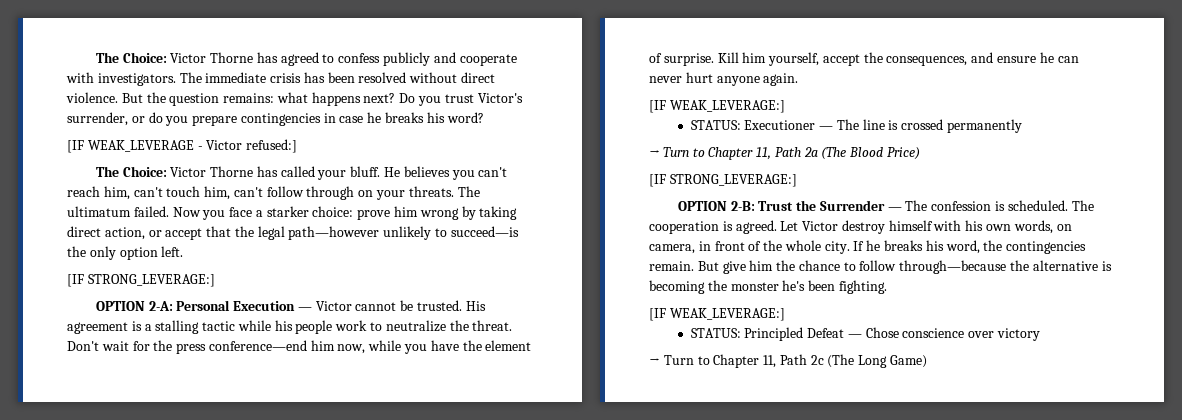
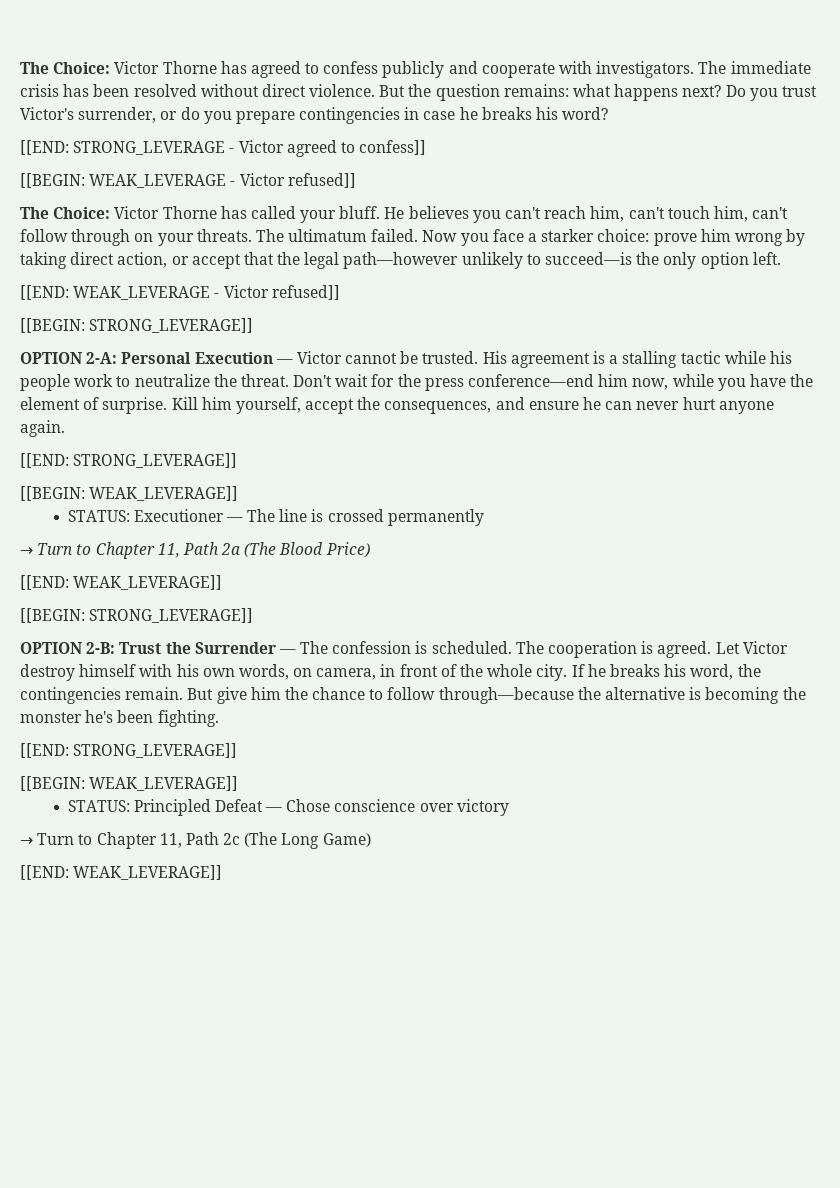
- [IF WEAK_LEVERAGE - Victor refused:]
+ [[END: STRONG_LEVERAGE - Victor agreed to confess]]
+ [[BEGIN: WEAK_LEVERAGE - Victor refused]]
  Now you face a starker choice: prove him wrong by taking direct action, or accept that the legal path—however unlikely to succeed—is the only option left.
- [IF STRONG_LEVERAGE:]
+ [[END: WEAK_LEVERAGE - Victor refused]]
+ [[BEGIN: STRONG_LEVERAGE]]
  Kill him yourself, accept the consequences, and ensure he can never hurt anyone again.
- [IF WEAK_LEVERAGE:]
+ [[END: STRONG_LEVERAGE]]
+ [[BEGIN: WEAK_LEVERAGE]]
  → Turn to Chapter 11, Path 2a (The Blood Price)
- [IF STRONG_LEVERAGE:]
+ [[END: WEAK_LEVERAGE]]
+ [[BEGIN: STRONG_LEVERAGE]]
  But give him the chance to follow through—because the alternative is becoming the monster he's been fighting.
- [IF WEAK_LEVERAGE:]
+ [[END: STRONG_LEVERAGE]]
+ [[BEGIN: WEAK_LEVERAGE]]
  → Turn to Chapter 11, Path 2c (The Long Game)
+ [[END: WEAK_LEVERAGE]]

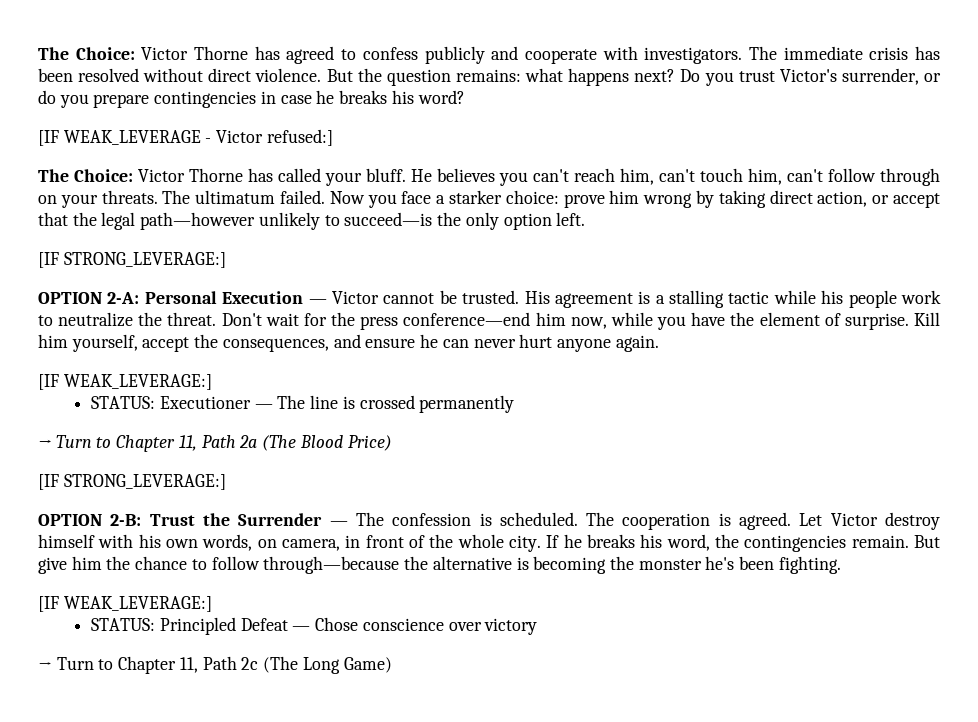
- [[END: STRONG_LEVERAGE - Victor agreed to confess]]
- [[BEGIN: WEAK_LEVERAGE - Victor refused]]
+ [IF WEAK_LEVERAGE - Victor refused:]
  Now you face a starker choice: prove him wrong by taking direct action, or accept that the legal path—however unlikely to succeed—is the only option left.
- [[END: WEAK_LEVERAGE - Victor refused]]
- [[BEGIN: STRONG_LEVERAGE]]
+ [IF STRONG_LEVERAGE:]
  Kill him yourself, accept the consequences, and ensure he can never hurt anyone again.
- [[END: STRONG_LEVERAGE]]
- [[BEGIN: WEAK_LEVERAGE]]
+ [IF WEAK_LEVERAGE:]
  → Turn to Chapter 11, Path 2a (The Blood Price)
- [[END: WEAK_LEVERAGE]]
- [[BEGIN: STRONG_LEVERAGE]]
+ [IF STRONG_LEVERAGE:]
  But give him the chance to follow through—because the alternative is becoming the monster he's been fighting.
- [[END: STRONG_LEVERAGE]]
- [[BEGIN: WEAK_LEVERAGE]]
+ [IF WEAK_LEVERAGE:]
  → Turn to Chapter 11, Path 2c (The Long Game)
- [[END: WEAK_LEVERAGE]]

